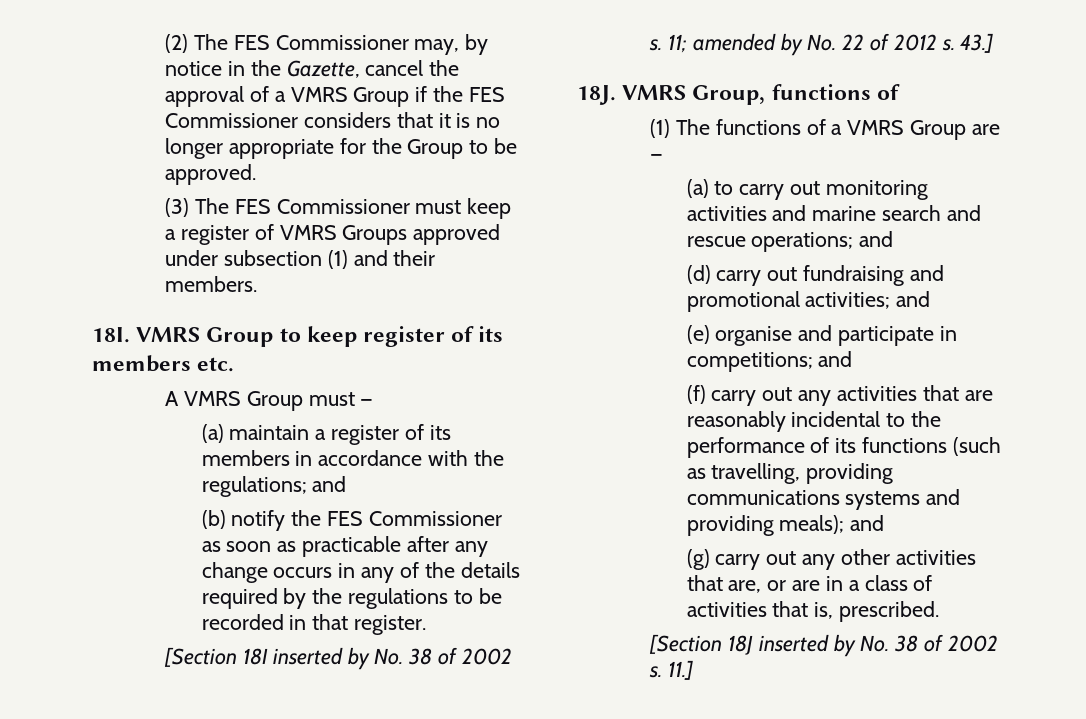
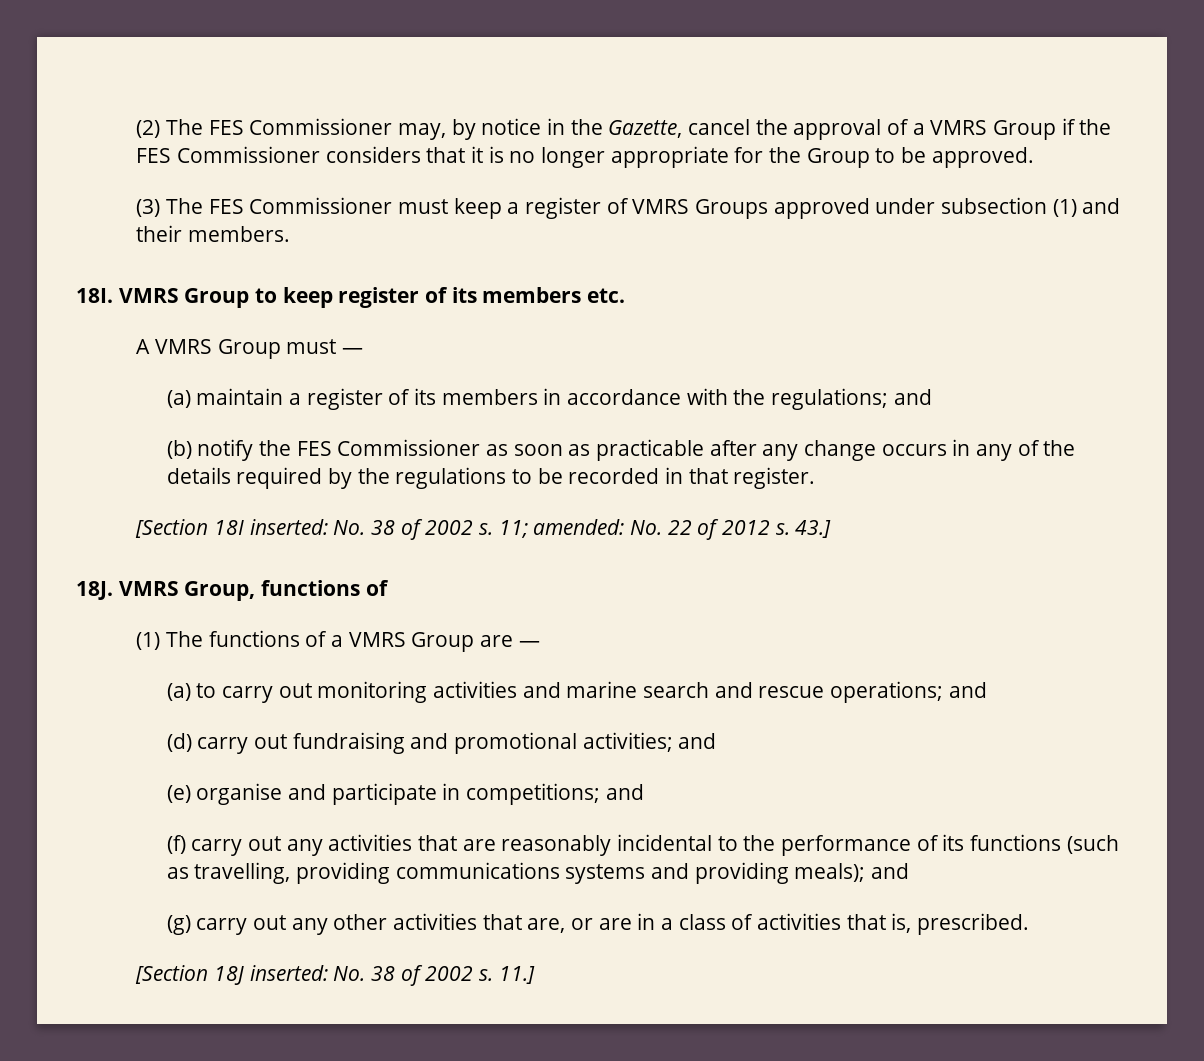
- [Section 18I inserted by No. 38 of 2002 s.
+ [Section 18I inserted: No. 38 of 2002 s.
- 11; amended by No. 22 of 2012 s.
+ 11; amended: No. 22 of 2012 s.
- [Section 18J inserted by No. 38 of 2002 s.
+ [Section 18J inserted: No. 38 of 2002 s.

